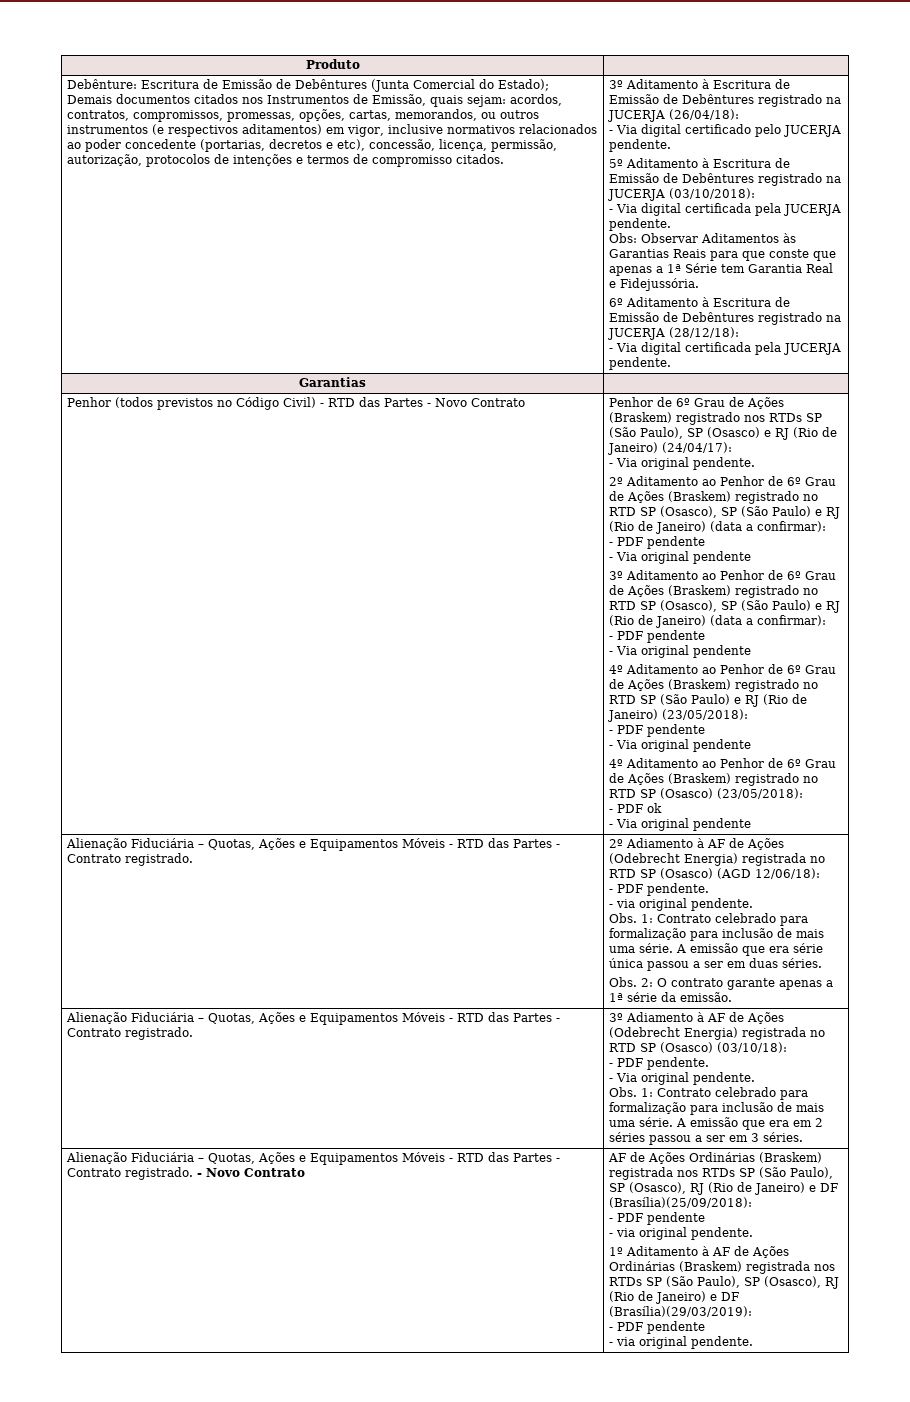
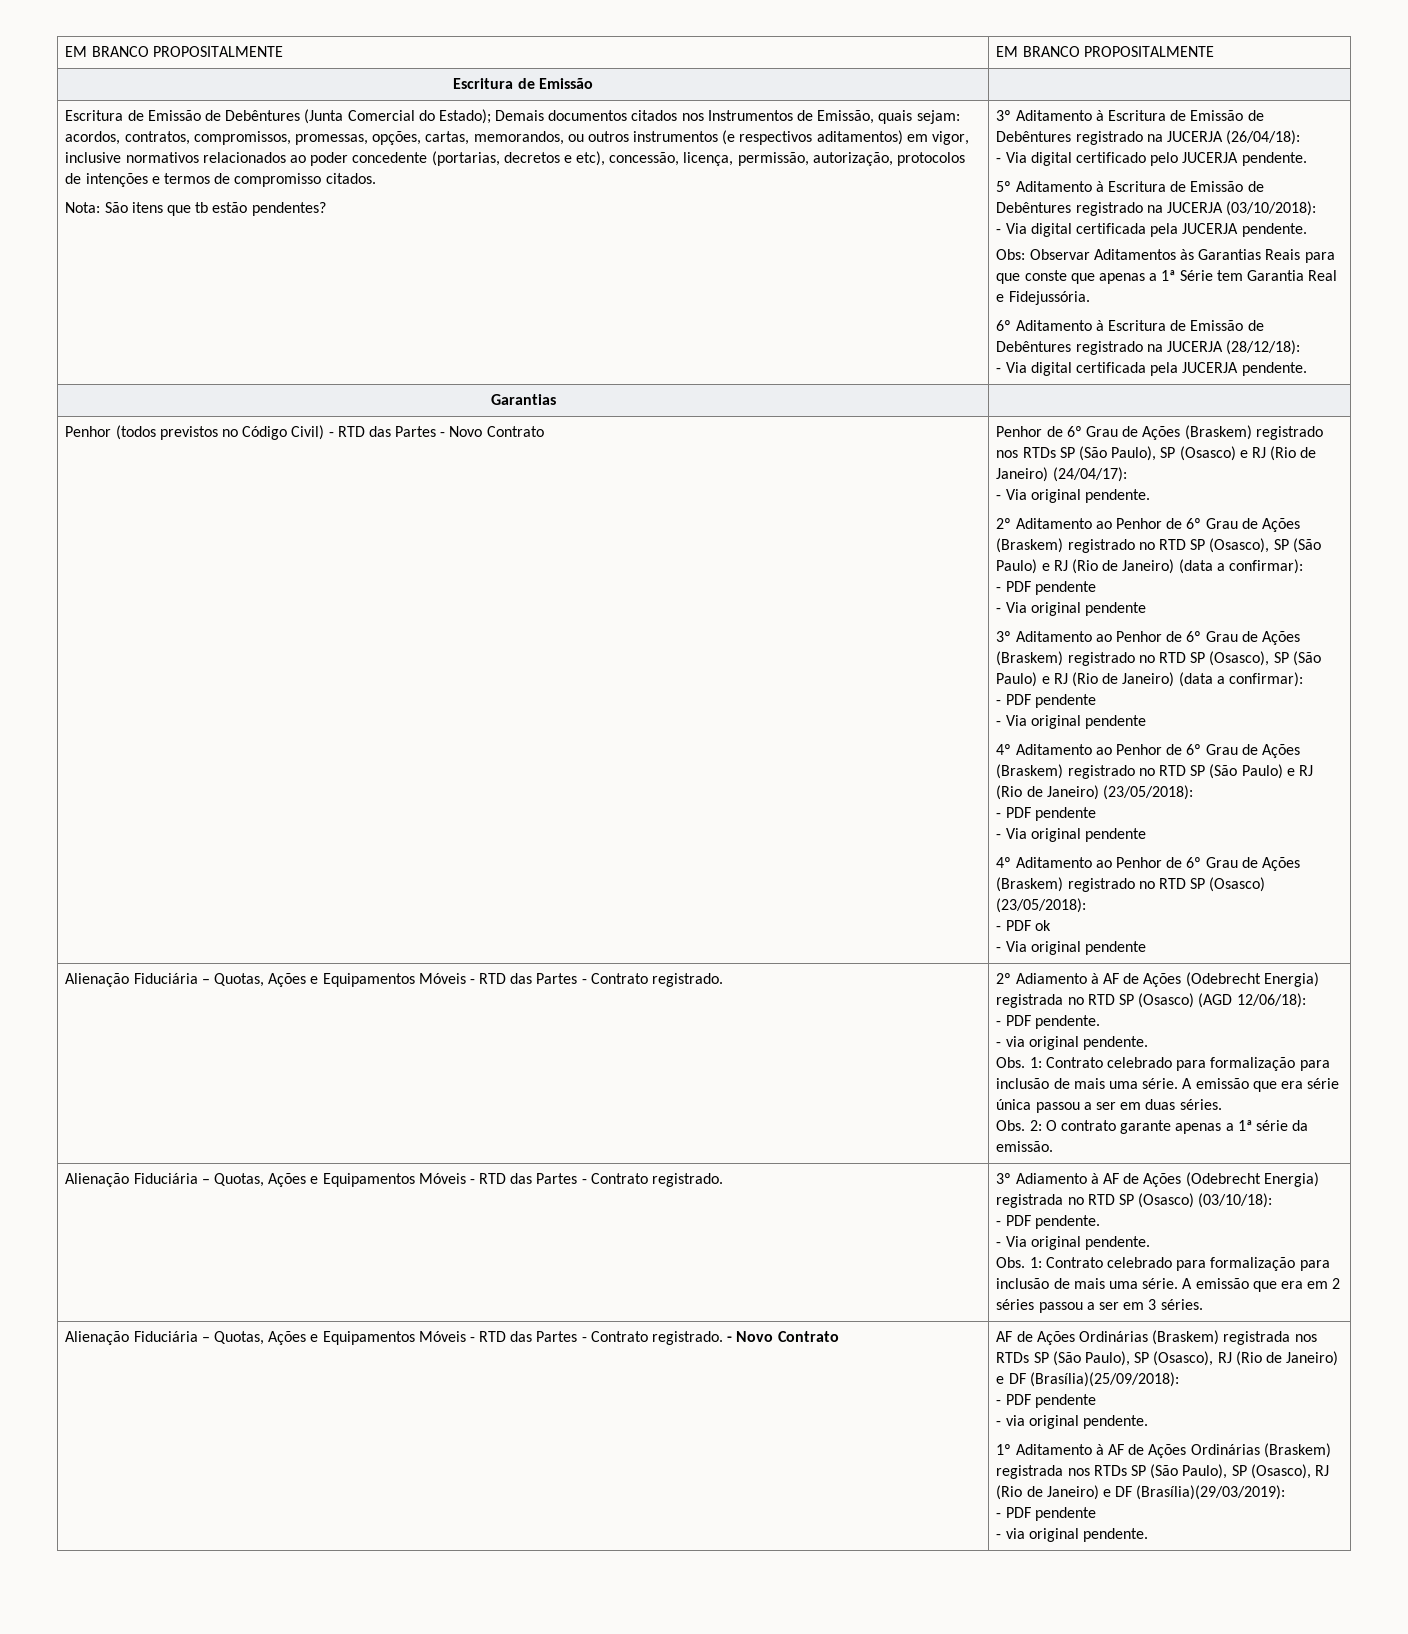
- Produto |
- Debênture: Escritura de Emissão de Debêntures (Junta Comercial do Estado); Demais documentos citados nos Instrumentos de Emissão, quais sejam: acordos, contratos, compromissos, promessas, opções, cartas, memorandos, ou outros instrumentos (e respectivos aditamentos) em vigor, inclusive normativos relacionados ao poder concedente (portarias, decretos e etc), concessão, licença, permissão, autorização, protocolos de intenções e termos de compromisso citados.
+ EM BRANCO PROPOSITALMENTE | EM BRANCO PROPOSITALMENTE
+ Escritura de Emissão |
+ Escritura de Emissão de Debêntures (Junta Comercial do Estado); Demais documentos citados nos Instrumentos de Emissão, quais sejam: acordos, contratos, compromissos, promessas, opções, cartas, memorandos, ou outros instrumentos (e respectivos aditamentos) em vigor, inclusive normativos relacionados ao poder concedente (portarias, decretos e etc), concessão, licença, permissão, autorização, protocolos de intenções e termos de compromisso citados.
+ Nota: São itens que tb estão pendentes?

